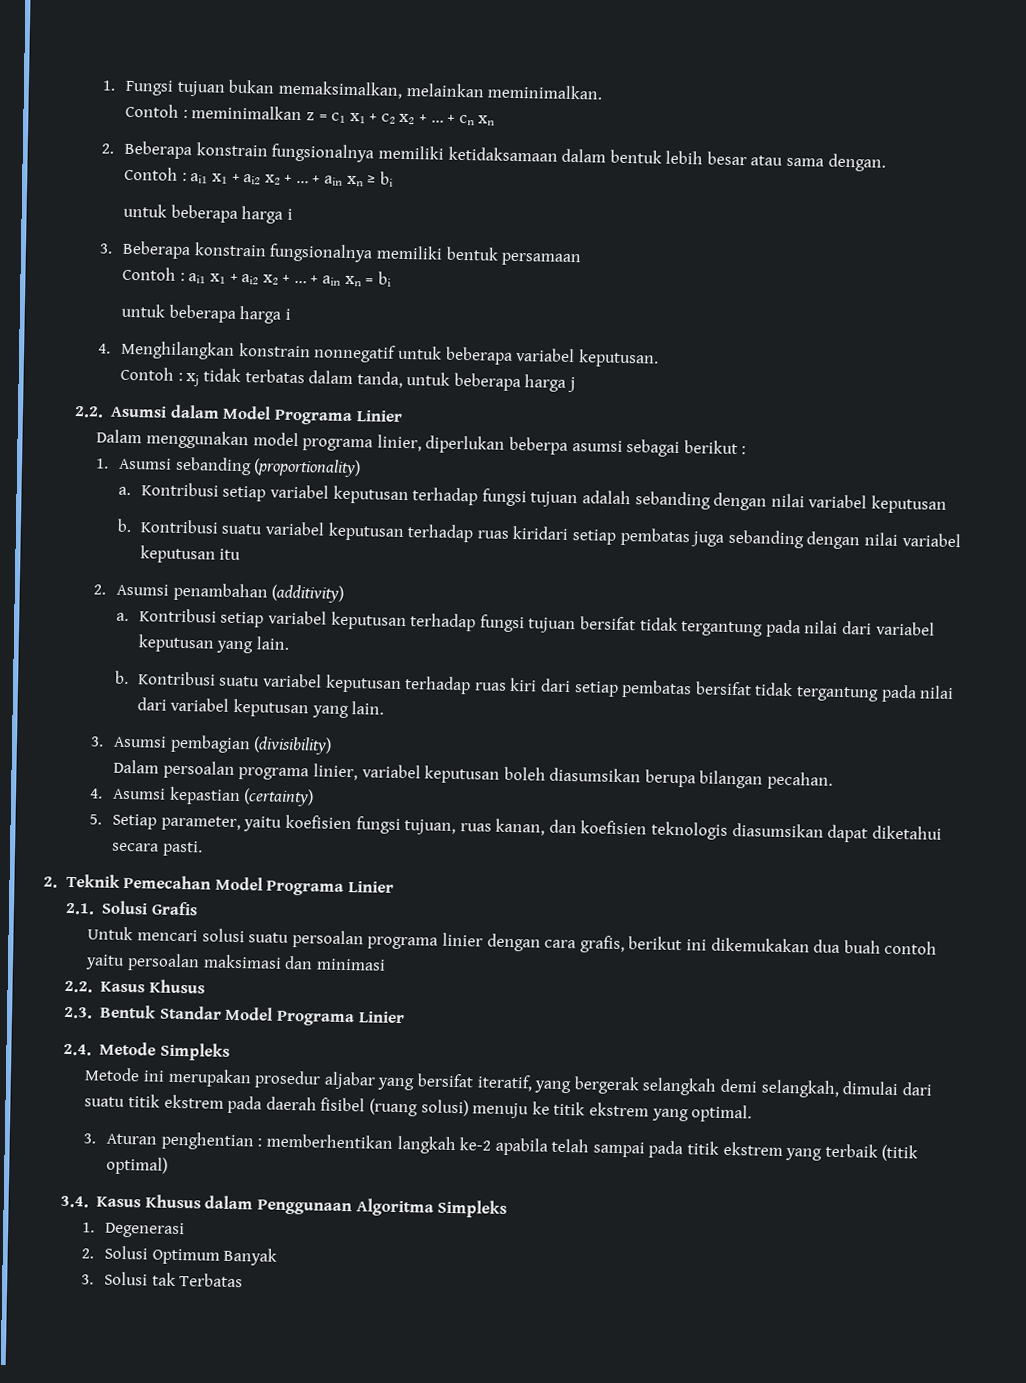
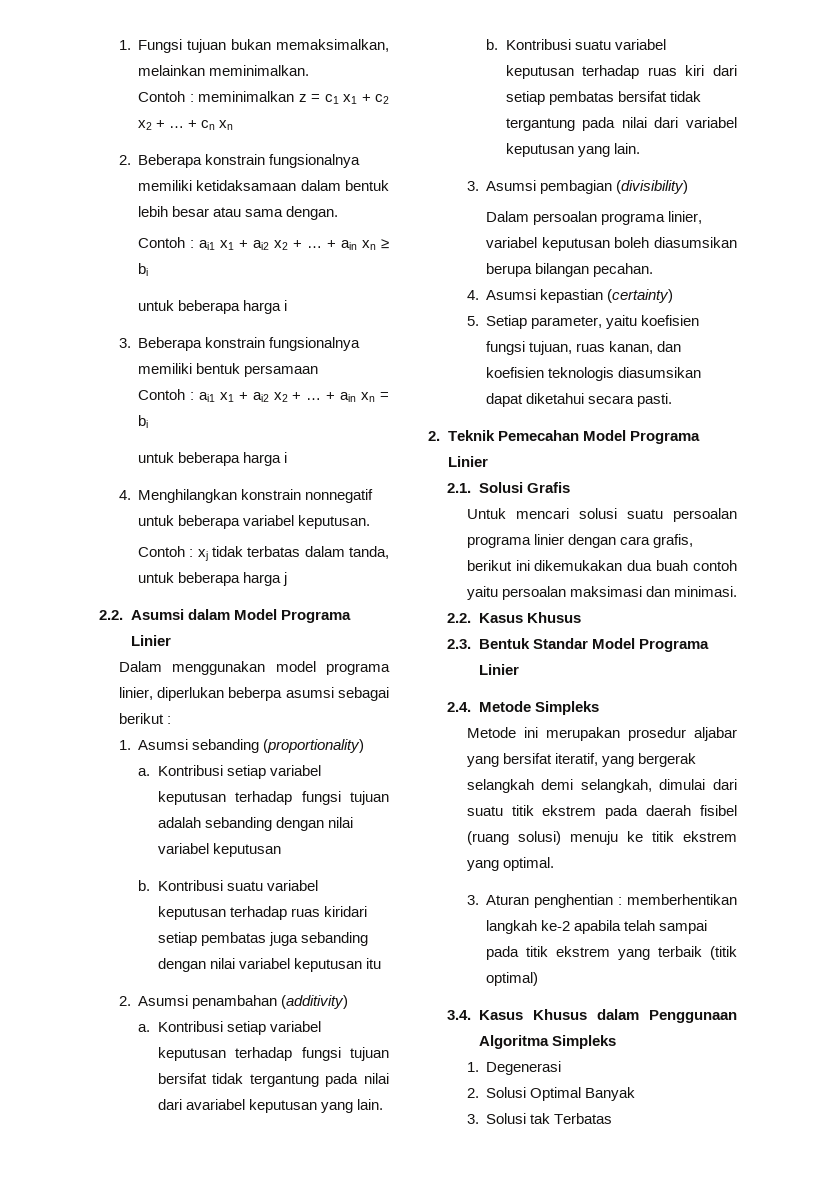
- Kontribusi setiap variabel keputusan terhadap fungsi tujuan bersifat tidak tergantung pada nilai dari variabel keputusan yang lain.
+ Kontribusi setiap variabel keputusan terhadap fungsi tujuan bersifat tidak tergantung pada nilai dari avariabel keputusan yang lain.
- Untuk mencari solusi suatu persoalan programa linier dengan cara grafis, berikut ini dikemukakan dua buah contoh yaitu persoalan maksimasi dan minimasi
+ Untuk mencari solusi suatu persoalan programa linier dengan cara grafis, berikut ini dikemukakan dua buah contoh yaitu persoalan maksimasi dan minimasi.
- 2. Solusi Optimum Banyak
+ 2. Solusi Optimal Banyak

